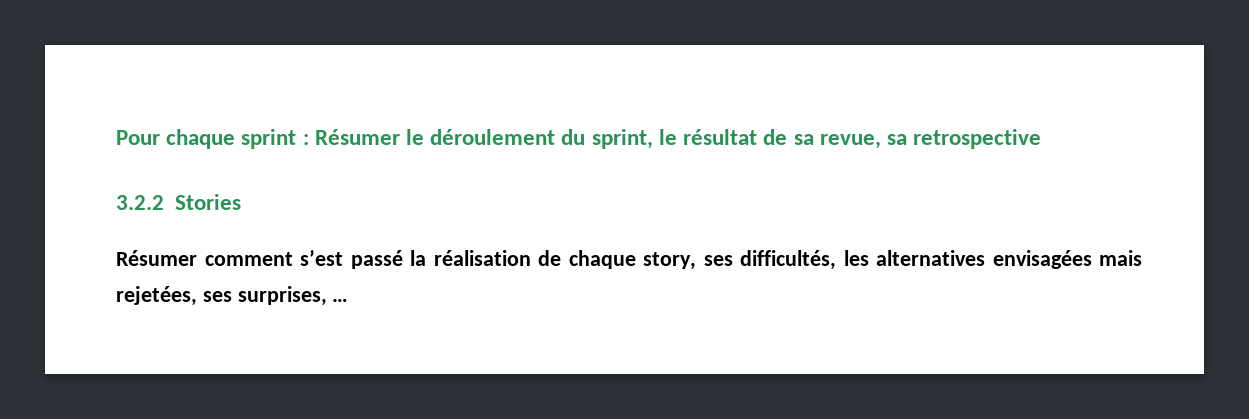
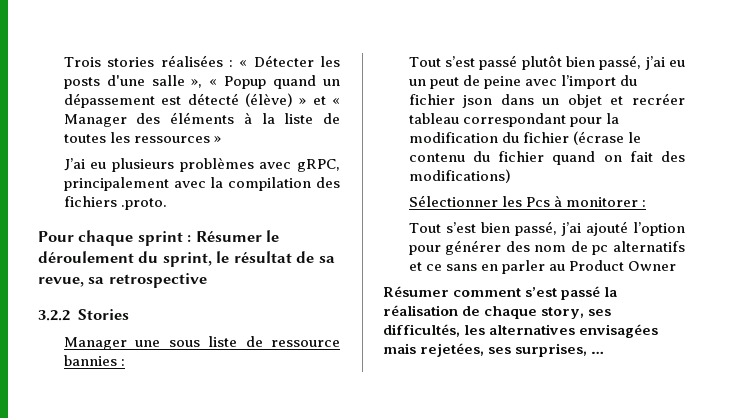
+ Trois stories réalisées : « Détecter les posts d'une salle », « Popup quand un dépassement est détecté (élève) » et « Manager des éléments à la liste de toutes les ressources »
+ J’ai eu plusieurs problèmes avec gRPC, principalement avec la compilation des fichiers .proto.
+ Manager une sous liste de ressource bannies :
+ Tout s’est passé plutôt bien passé, j’ai eu un peut de peine avec l’import du fichier json dans un objet et recréer tableau correspondant pour la modification du fichier (écrase le contenu du fichier quand on fait des modifications)
+ Sélectionner les Pcs à monitorer :
+ Tout s’est bien passé, j’ai ajouté l’option pour générer des nom de pc alternatifs et ce sans en parler au Product Owner

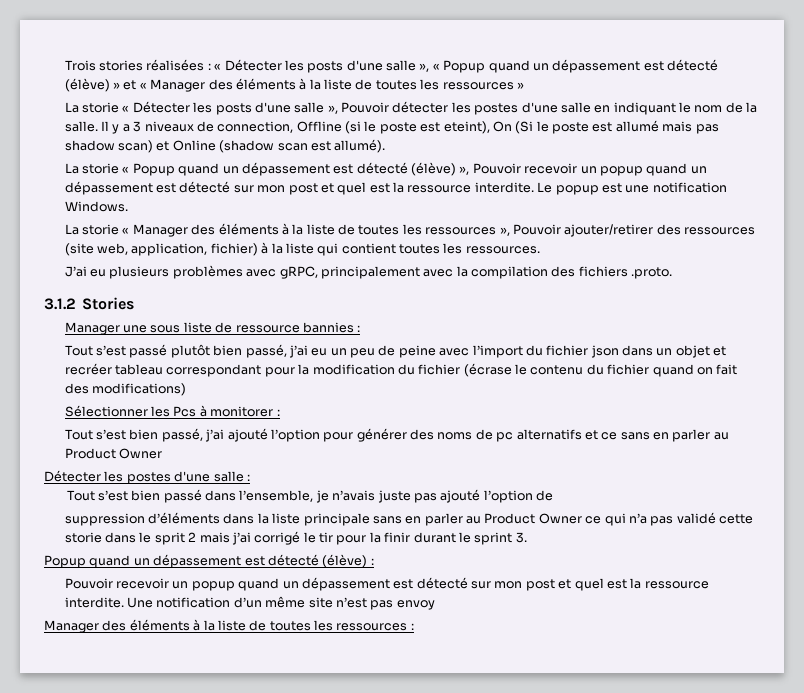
+ La storie « Détecter les posts d'une salle », Pouvoir détecter les postes d'une salle en indiquant le nom de la salle. Il y a 3 niveaux de connection, Offline (si le poste est eteint), On (Si le poste est allumé mais pas shadow scan) et Online (shadow scan est allumé).
+ La storie « Popup quand un dépassement est détecté (élève) », Pouvoir recevoir un popup quand un dépassement est détecté sur mon post et quel est la ressource interdite. Le popup est une notification Windows.
+ La storie « Manager des éléments à la liste de toutes les ressources », Pouvoir ajouter/retirer des ressources (site web, application, fichier) à la liste qui contient toutes les ressources.
- Pour chaque sprint : Résumer le déroulement du sprint, le résultat de sa revue, sa retrospective
- 3.2.2 Stories
+ 3.1.2 Stories
- Tout s’est passé plutôt bien passé, j’ai eu un peut de peine avec l’import du fichier json dans un objet et recréer tableau correspondant pour la modification du fichier (écrase le contenu du fichier quand on fait des modifications)
+ Tout s’est passé plutôt bien passé, j’ai eu un peu de peine avec l’import du fichier json dans un objet et recréer tableau correspondant pour la modification du fichier (écrase le contenu du fichier quand on fait des modifications)
- Tout s’est bien passé, j’ai ajouté l’option pour générer des nom de pc alternatifs et ce sans en parler au Product Owner
+ Tout s’est bien passé, j’ai ajouté l’option pour générer des noms de pc alternatifs et ce sans en parler au Product Owner
- Résumer comment s’est passé la réalisation de chaque story, ses difficultés, les alternatives envisagées mais rejetées, ses surprises, …
+ Détecter les postes d'une salle :
+ Tout s’est bien passé dans l’ensemble, je n’avais juste pas ajouté l’option de
+ suppression d’éléments dans la liste principale sans en parler au Product Owner ce qui n’a pas validé cette storie dans le sprit 2 mais j’ai corrigé le tir pour la finir durant le sprint 3.
+ Popup quand un dépassement est détecté (élève) :
+ Pouvoir recevoir un popup quand un dépassement est détecté sur mon post et quel est la ressource interdite. Une notification d’un même site n’est pas envoy
+ Manager des éléments à la liste de toutes les ressources :

